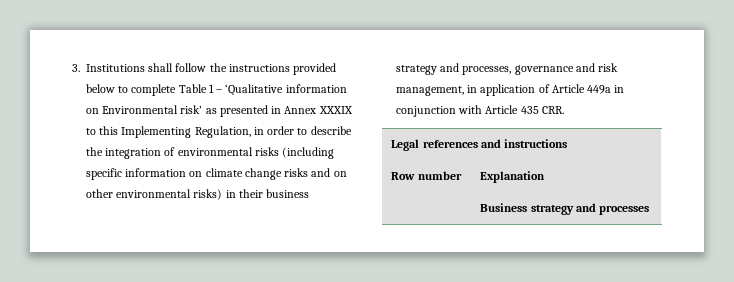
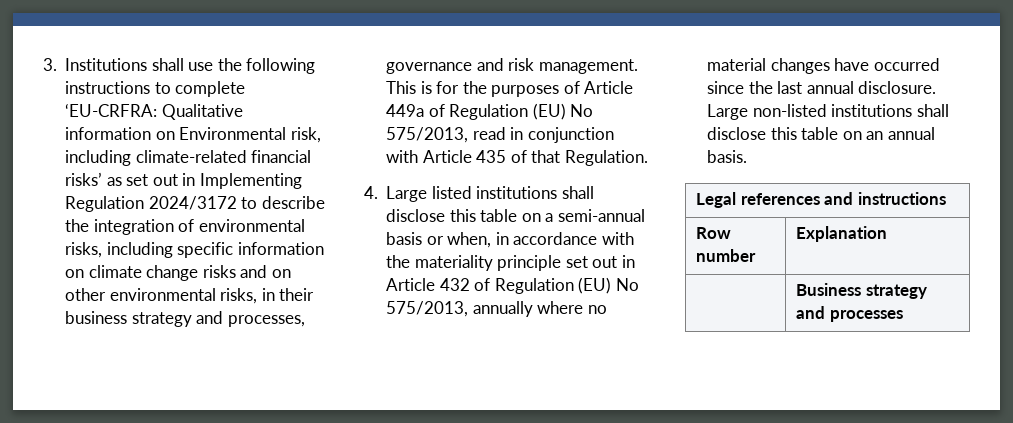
- 3. Institutions shall follow the instructions provided below to complete Table 1 – ‘Qualitative information on Environmental risk’ as presented in Annex XXXIX to this Implementing Regulation, in order to describe the integration of environmental risks (including specific information on climate change risks and on other environmental risks) in their business strategy and processes, governance and risk management, in application of Article 449a in conjunction with Article 435 CRR.
+ 3. Institutions shall use the following instructions to complete ‘EU-CRFRA: Qualitative information on Environmental risk, including climate-related financial risks’ as set out in Implementing Regulation 2024/3172 to describe the integration of environmental risks, including specific information on climate change risks and on other environmental risks, in their business strategy and processes, governance and risk management. This is for the purposes of Article 449a of Regulation (EU) No 575/2013, read in conjunction with Article 435 of that Regulation.
+ 4. Large listed institutions shall disclose this table on a semi-annual basis or when, in accordance with the materiality principle set out in Article 432 of Regulation (EU) No 575/2013, annually where no material changes have occurred since the last annual disclosure. Large non-listed institutions shall disclose this table on an annual basis.

